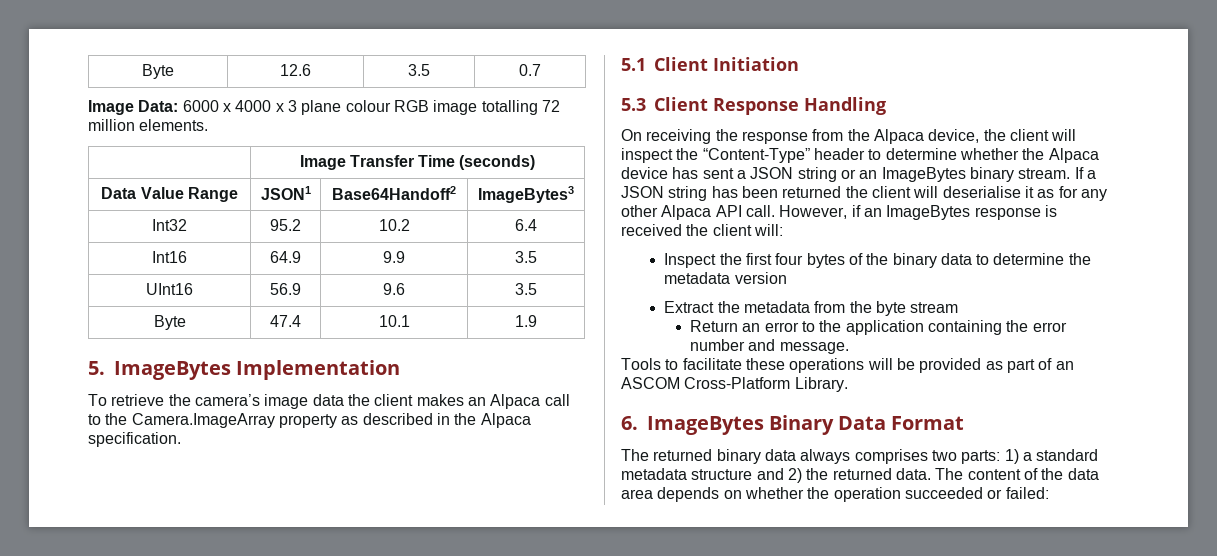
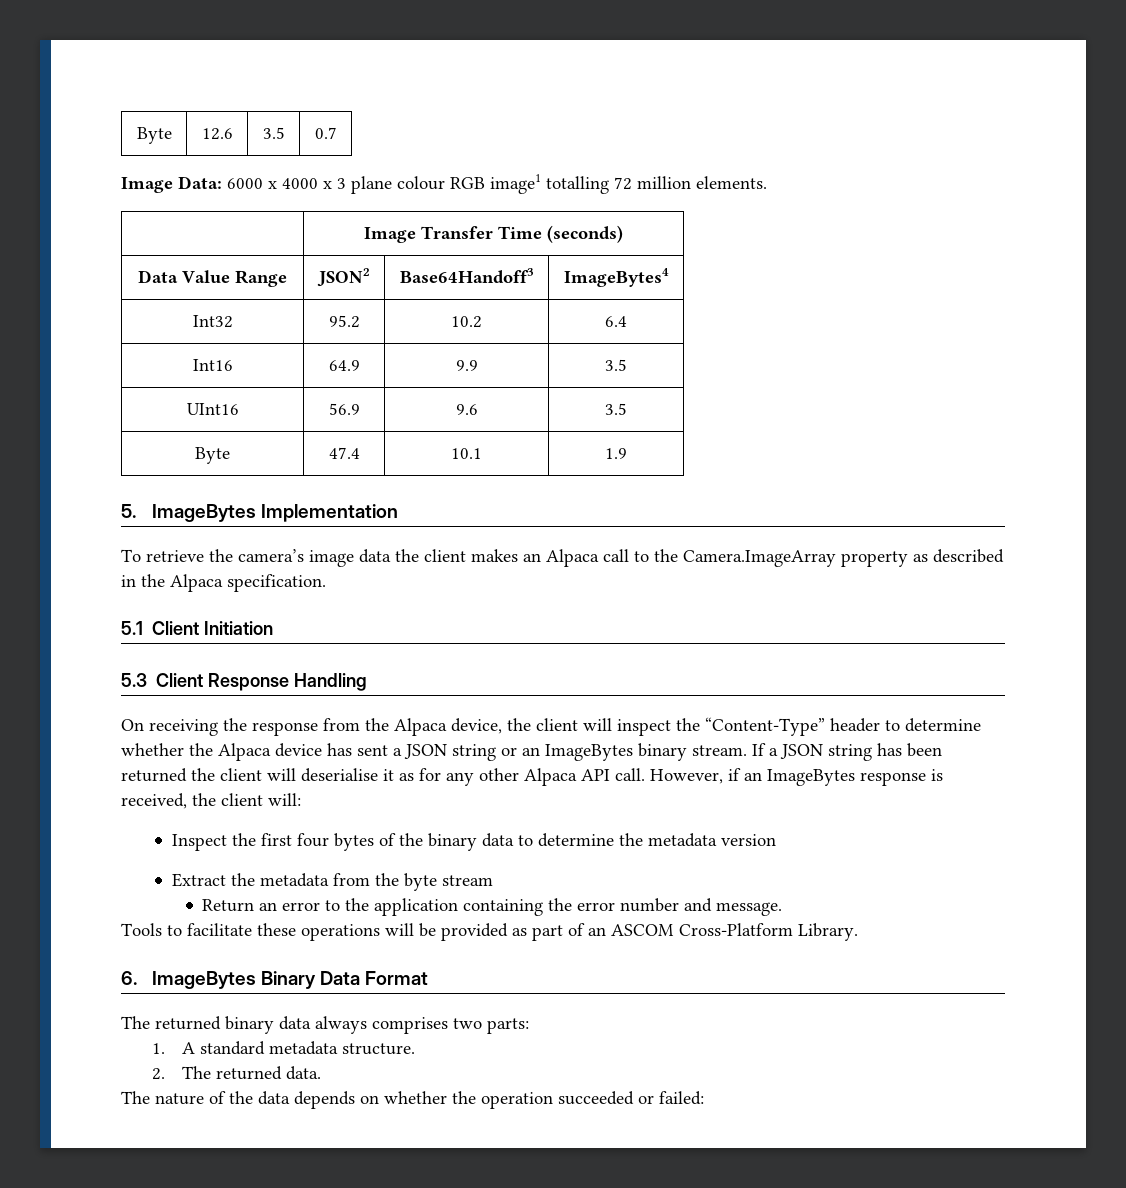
- Image Data: 6000 x 4000 x 3 plane colour RGB image totalling 72 million elements.
+ Image Data: 6000 x 4000 x 3 plane colour RGB image1 totalling 72 million elements.
- Data Value Range | JSON1 | Base64Handoff2 | ImageBytes3
+ Data Value Range | JSON2 | Base64Handoff3 | ImageBytes4
- However, if an ImageBytes response is received the client will:
+ However, if an ImageBytes response is received, the client will:
- The returned binary data always comprises two parts: 1) a standard metadata structure and 2) the returned data. The content of the data area depends on whether the operation succeeded or failed:
+ The returned binary data always comprises two parts:
+ 1. A standard metadata structure.
+ 2. The returned data.
+ The nature of the data depends on whether the operation succeeded or failed:

